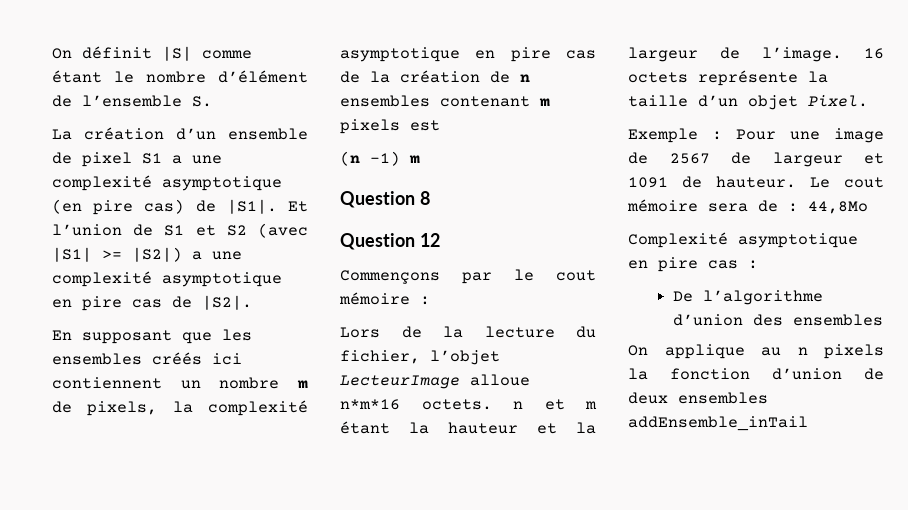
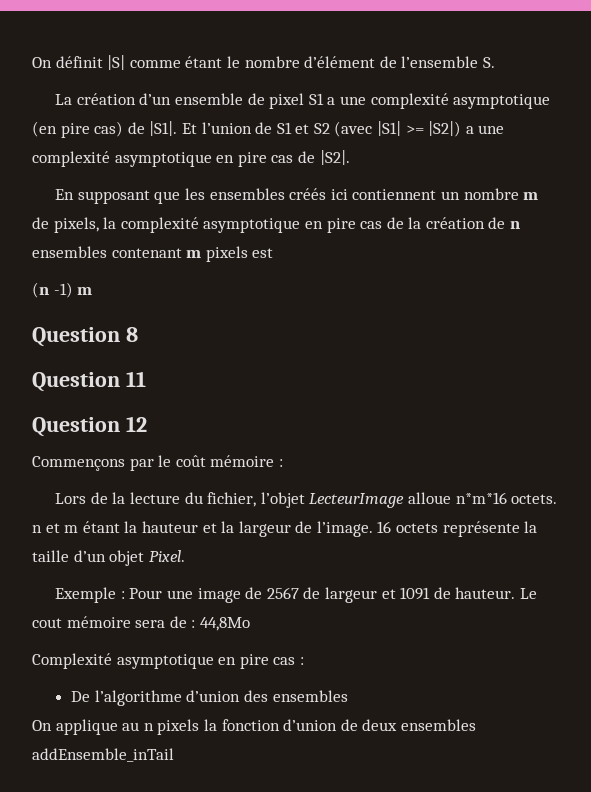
+ Question 11
- Commençons par le cout mémoire :
+ Commençons par le coût mémoire :

